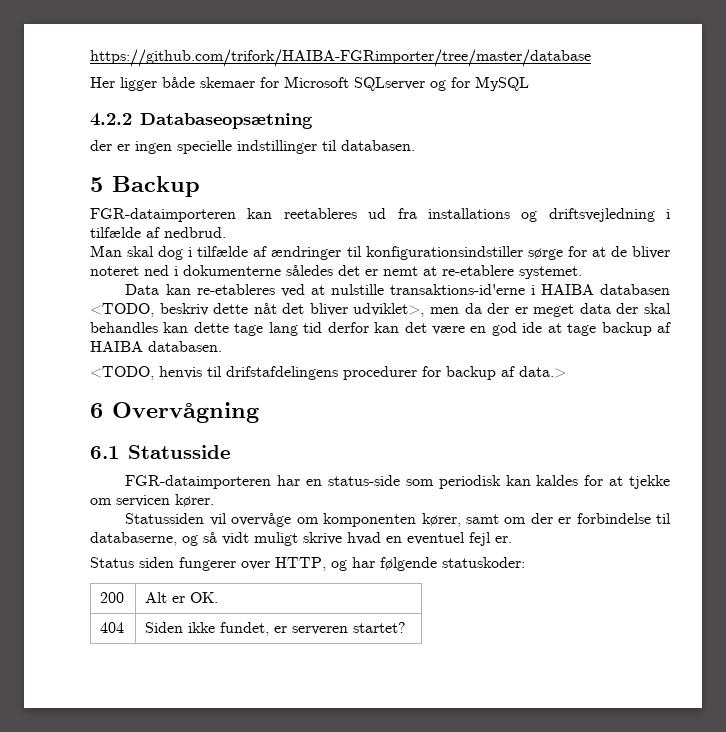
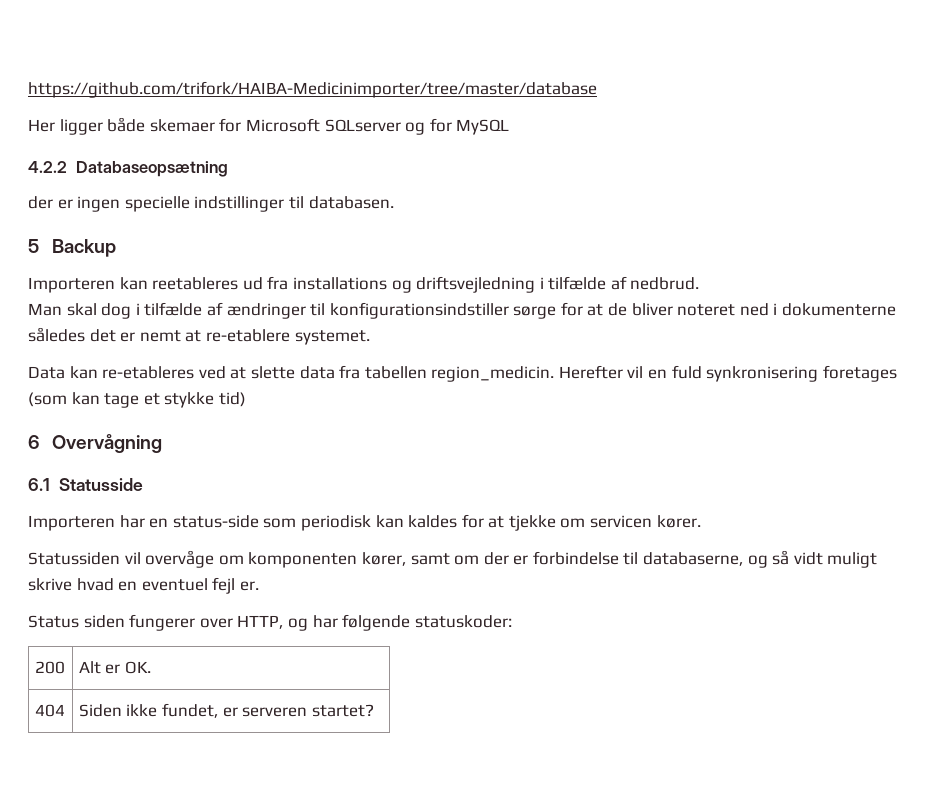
- https://github.com/trifork/HAIBA-FGRimporter/tree/master/database
+ https://github.com/trifork/HAIBA-Medicinimporter/tree/master/database
- FGR-dataimporteren kan reetableres ud fra installations og driftsvejledning i tilfælde af nedbrud.
+ Importeren kan reetableres ud fra installations og driftsvejledning i tilfælde af nedbrud.
- Data kan re-etableres ved at nulstille transaktions-id'erne i HAIBA databasen <TODO, beskriv dette nåt det bliver udviklet>, men da der er meget data der skal behandles kan dette tage lang tid derfor kan det være en god ide at tage backup af HAIBA databasen.
- <TODO, henvis til drifstafdelingens procedurer for backup af data.>
+ Data kan re-etableres ved at slette data fra tabellen region_medicin. Herefter vil en fuld synkronisering foretages (som kan tage et stykke tid)
- FGR-dataimporteren har en status-side som periodisk kan kaldes for at tjekke om servicen kører.
+ Importeren har en status-side som periodisk kan kaldes for at tjekke om servicen kører.

